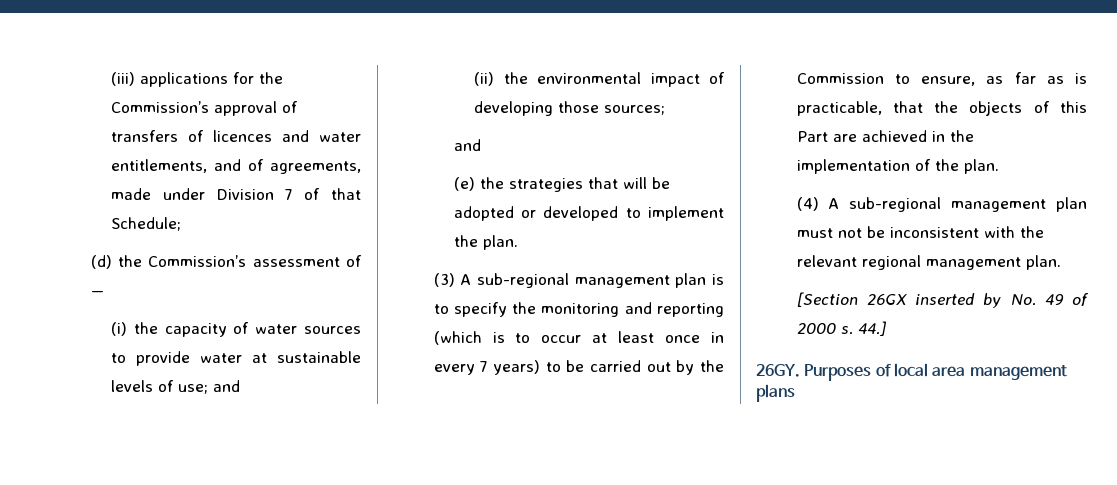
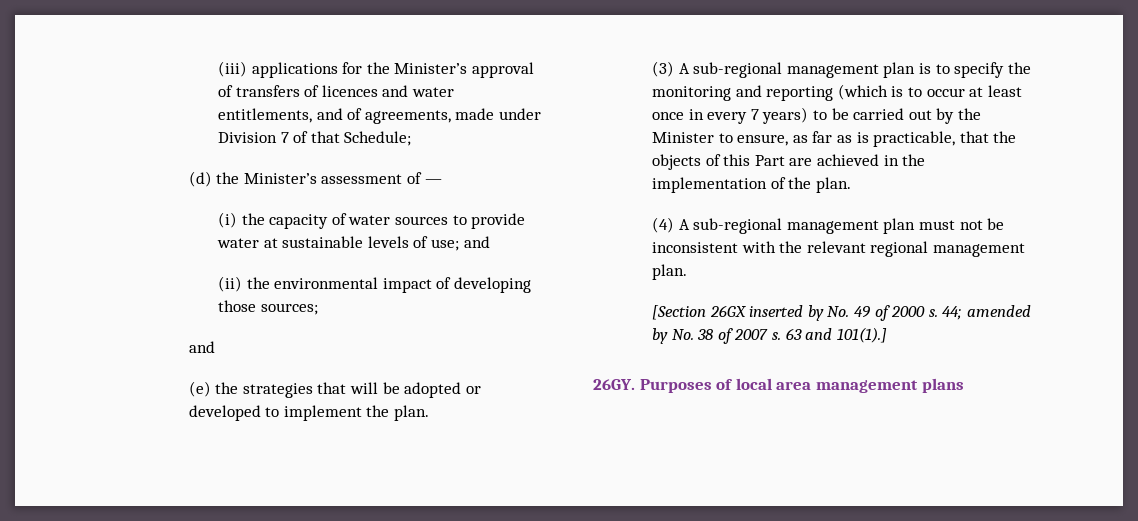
- (iii) applications for the Commission’s approval of transfers of licences and water entitlements, and of agreements, made under Division 7 of that Schedule;
+ (iii) applications for the Minister’s approval of transfers of licences and water entitlements, and of agreements, made under Division 7 of that Schedule;
- (d) the Commission’s assessment of —
+ (d) the Minister’s assessment of —
- (3) A sub-regional management plan is to specify the monitoring and reporting (which is to occur at least once in every 7 years) to be carried out by the Commission to ensure, as far as is practicable, that the objects of this Part are achieved in the implementation of the plan.
+ (3) A sub-regional management plan is to specify the monitoring and reporting (which is to occur at least once in every 7 years) to be carried out by the Minister to ensure, as far as is practicable, that the objects of this Part are achieved in the implementation of the plan.
- 44.]
+ 44; amended by No. 38 of 2007 s. 63 and 101(1).]

